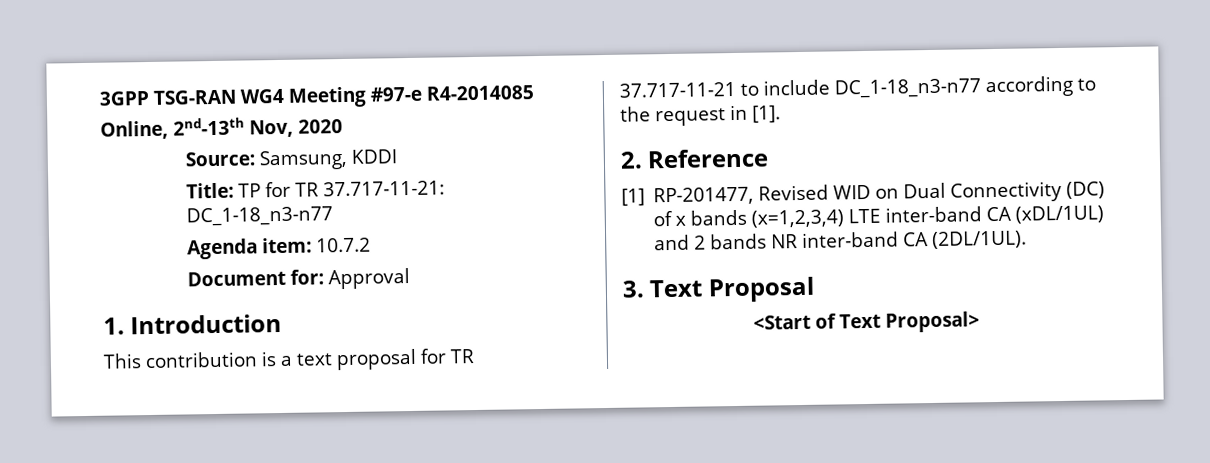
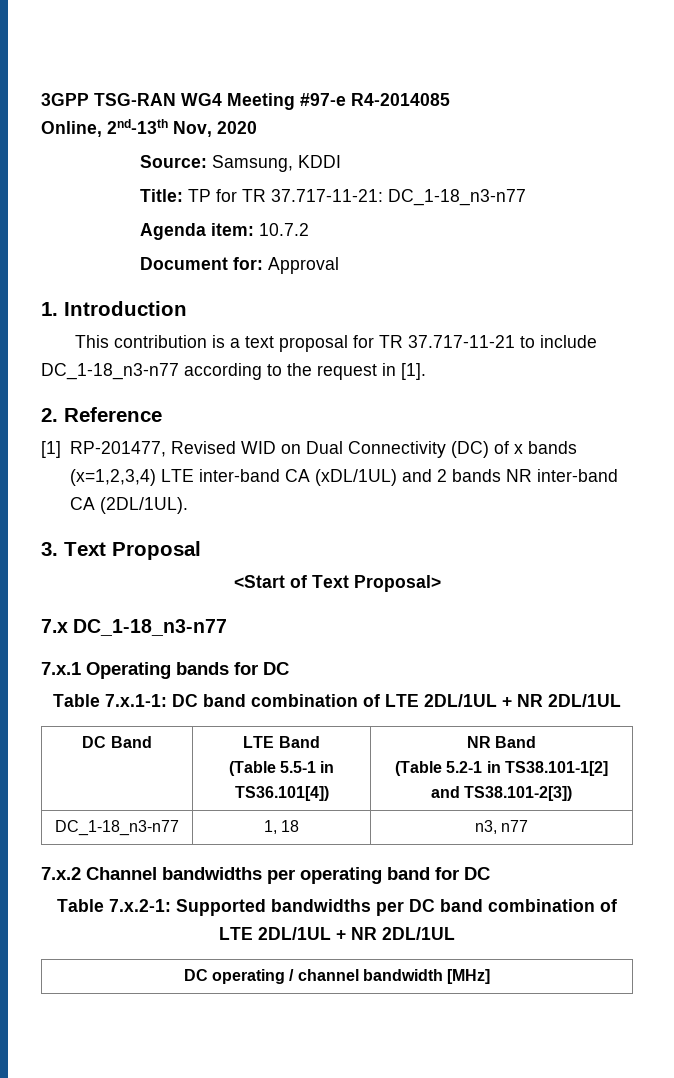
+ 7.x DC_1-18_n3-n77
+ 7.x.1 Operating bands for DC
+ Table 7.x.1-1: DC band combination of LTE 2DL/1UL + NR 2DL/1UL
+ DC Band | LTE Band
+ (Table 5.5-1 in TS36.101[4]) | NR Band
+ (Table 5.2-1 in TS38.101-1[2] and TS38.101-2[3])
+ DC_1-18_n3-n77 | 1, 18 | n3, n77
+ 7.x.2 Channel bandwidths per operating band for DC
+ Table 7.x.2-1: Supported bandwidths per DC band combination of LTE 2DL/1UL + NR 2DL/1UL
+ DC operating / channel bandwidth [MHz]

